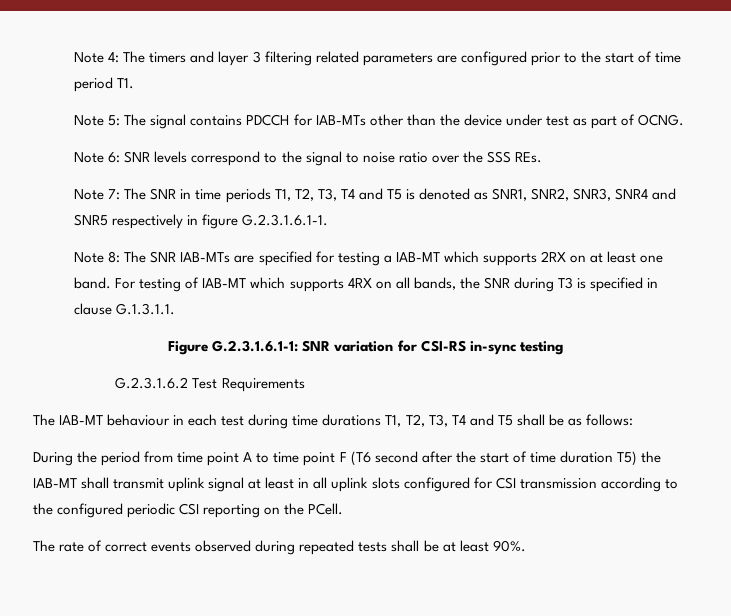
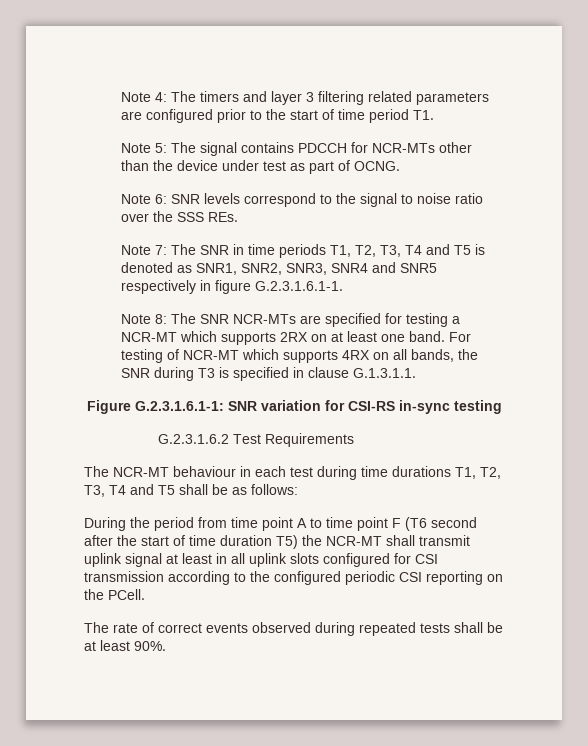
- Note 5: The signal contains PDCCH for IAB-MTs other than the device under test as part of OCNG.
+ Note 5: The signal contains PDCCH for NCR-MTs other than the device under test as part of OCNG.
- Note 8: The SNR IAB-MTs are specified for testing a IAB-MT which supports 2RX on at least one band.
+ Note 8: The SNR NCR-MTs are specified for testing a NCR-MT which supports 2RX on at least one band.
- For testing of IAB-MT which supports 4RX on all bands, the SNR during T3 is specified in clause G.1.3.1.1.
+ For testing of NCR-MT which supports 4RX on all bands, the SNR during T3 is specified in clause G.1.3.1.1.
- The IAB-MT behaviour in each test during time durations T1, T2, T3, T4 and T5 shall be as follows:
+ The NCR-MT behaviour in each test during time durations T1, T2, T3, T4 and T5 shall be as follows:
- During the period from time point A to time point F (T6 second after the start of time duration T5) the IAB-MT shall transmit uplink signal at least in all uplink slots configured for CSI transmission according to the configured periodic CSI reporting on the PCell.
+ During the period from time point A to time point F (T6 second after the start of time duration T5) the NCR-MT shall transmit uplink signal at least in all uplink slots configured for CSI transmission according to the configured periodic CSI reporting on the PCell.

